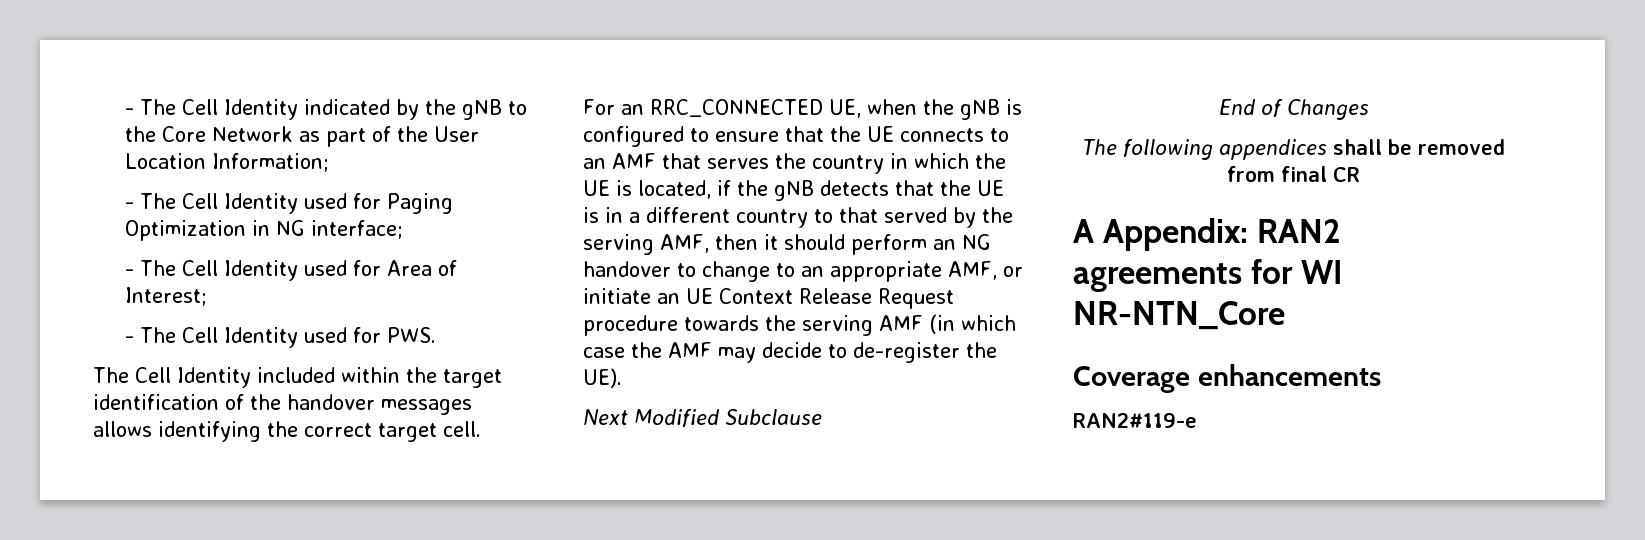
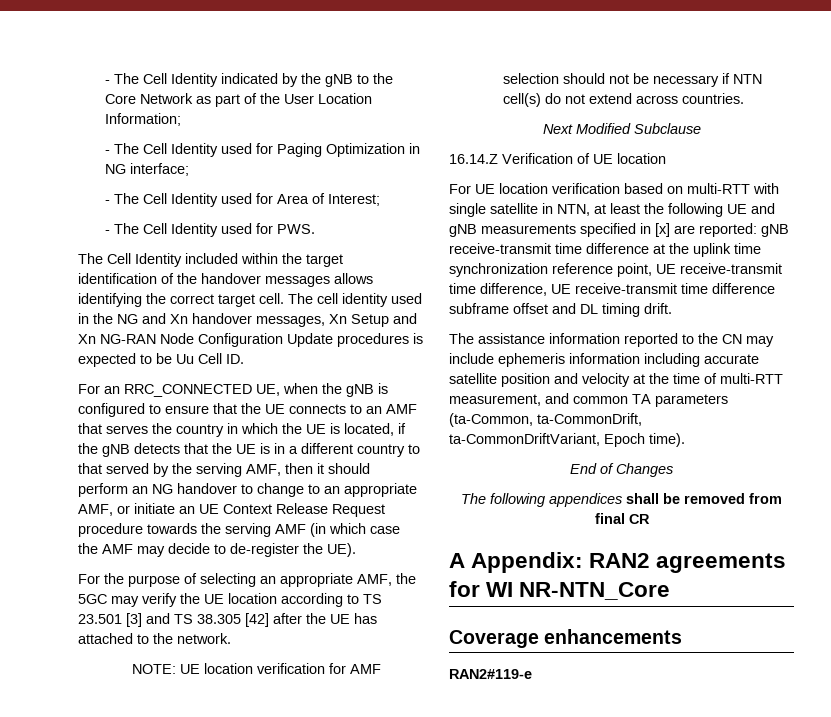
+ The cell identity used in the NG and Xn handover messages, Xn Setup and Xn NG-RAN Node Configuration Update procedures is expected to be Uu Cell ID.
+ For the purpose of selecting an appropriate AMF, the 5GC may verify the UE location according to TS 23.501 [3] and TS 38.305 [42] after the UE has attached to the network.
+ NOTE: UE location verification for AMF selection should not be necessary if NTN cell(s) do not extend across countries.
  Next Modified Subclause
+ 16.14.Z Verification of UE location
+ For UE location verification based on multi-RTT with single satellite in NTN, at least the following UE and gNB measurements specified in [x] are reported: gNB receive-transmit time difference at the uplink time synchronization reference point, UE receive-transmit time difference, UE receive-transmit time difference subframe offset and DL timing drift.
+ The assistance information reported to the CN may include ephemeris information including accurate satellite position and velocity at the time of multi-RTT measurement, and common TA parameters (ta-Common, ta-CommonDrift, ta-CommonDriftVariant, Epoch time).

